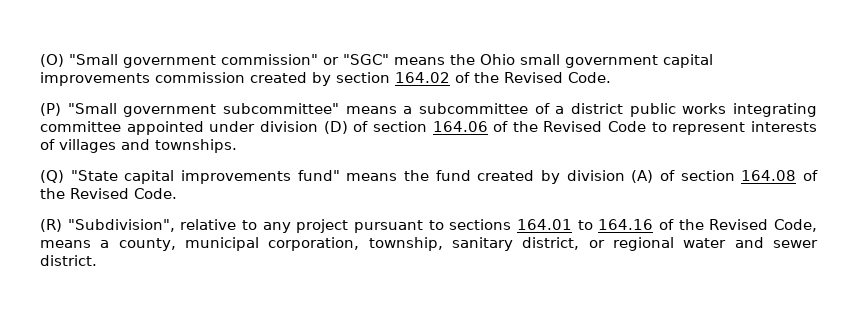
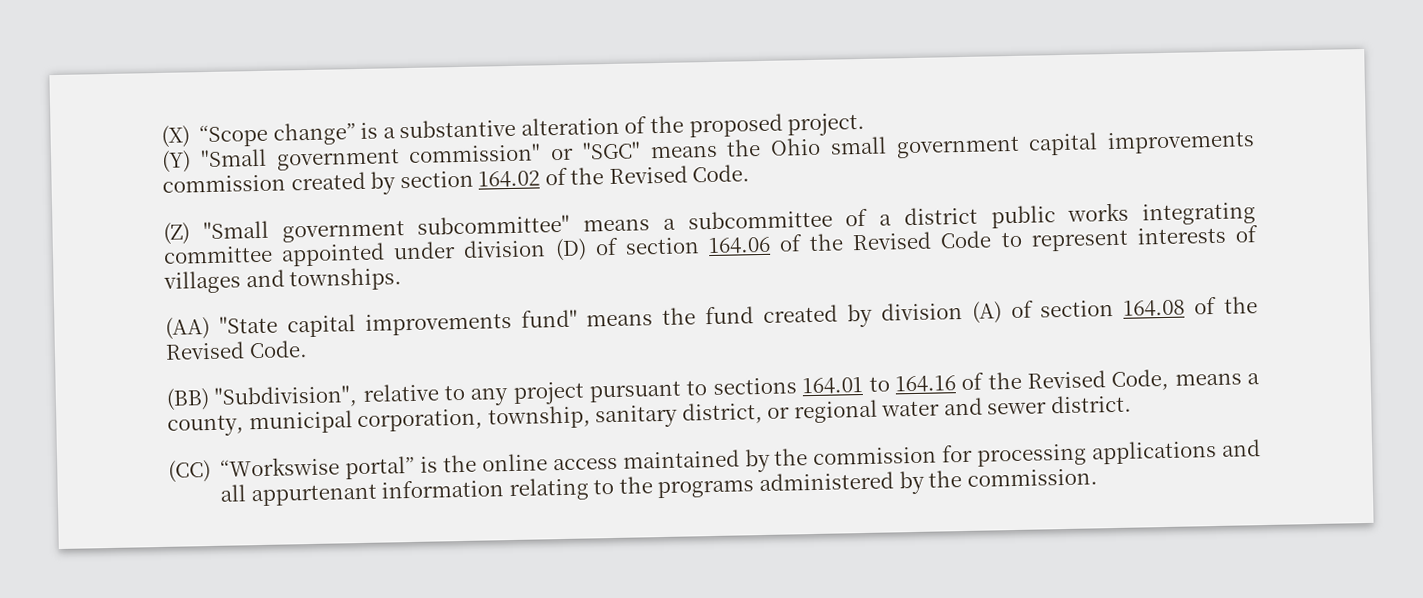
- (O) "Small government commission" or "SGC" means the Ohio small government capital improvements commission created by section 164.02 of the Revised Code.
+ (X) “Scope change” is a substantive alteration of the proposed project.
+ (Y) "Small government commission" or "SGC" means the Ohio small government capital improvements commission created by section 164.02 of the Revised Code.
- (P) "Small government subcommittee" means a subcommittee of a district public works integrating committee appointed under division (D) of section 164.06 of the Revised Code to represent interests of villages and townships.
+ (Z) "Small government subcommittee" means a subcommittee of a district public works integrating committee appointed under division (D) of section 164.06 of the Revised Code to represent interests of villages and townships.
- (Q) "State capital improvements fund" means the fund created by division (A) of section 164.08 of the Revised Code.
+ (AA) "State capital improvements fund" means the fund created by division (A) of section 164.08 of the Revised Code.
- (R) "Subdivision", relative to any project pursuant to sections 164.01 to 164.16 of the Revised Code, means a county, municipal corporation, township, sanitary district, or regional water and sewer district.
+ (BB) "Subdivision", relative to any project pursuant to sections 164.01 to 164.16 of the Revised Code, means a county, municipal corporation, township, sanitary district, or regional water and sewer district.
+ (CC) “Workswise portal” is the online access maintained by the commission for processing applications and all appurtenant information relating to the programs administered by the commission.

